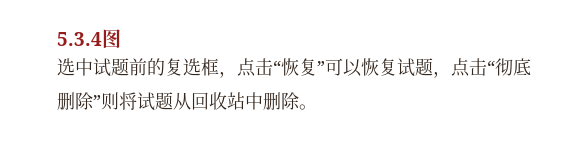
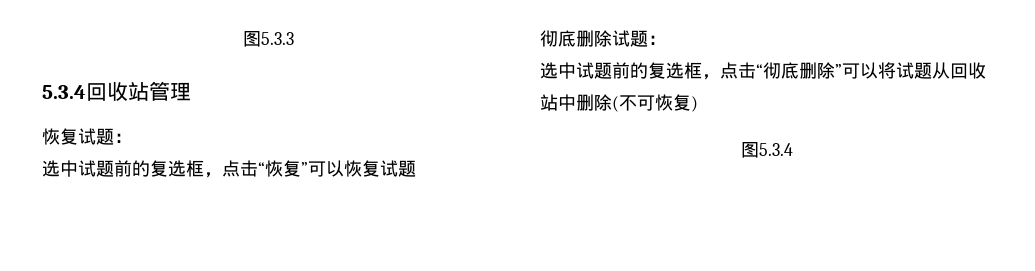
- 5.3.4图
+ 图5.3.3
+ 5.3.4回收站管理
+ 恢复试题：
- 选中试题前的复选框，点击“恢复”可以恢复试题，点击“彻底删除”则将试题从回收站中删除。
+ 选中试题前的复选框，点击“恢复”可以恢复试题
+ 彻底删除试题：
+ 选中试题前的复选框，点击“彻底删除”可以将试题从回收站中删除(不可恢复)
+ 图5.3.4

